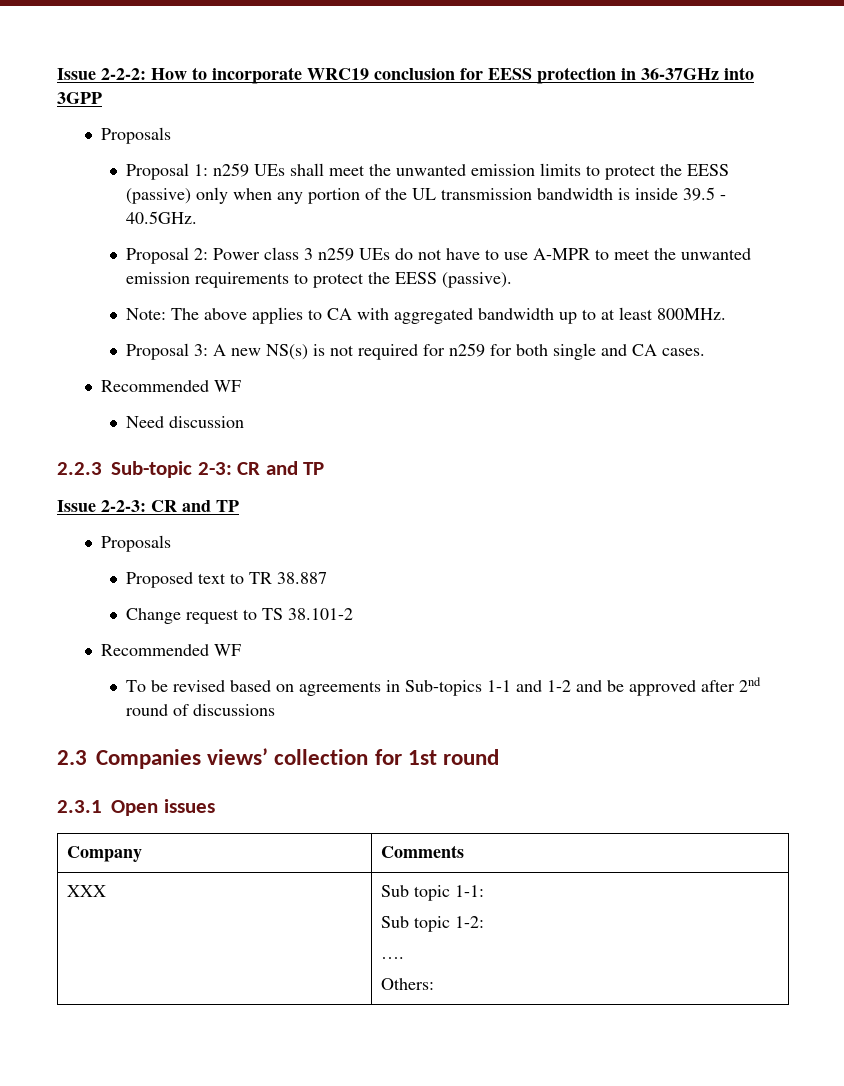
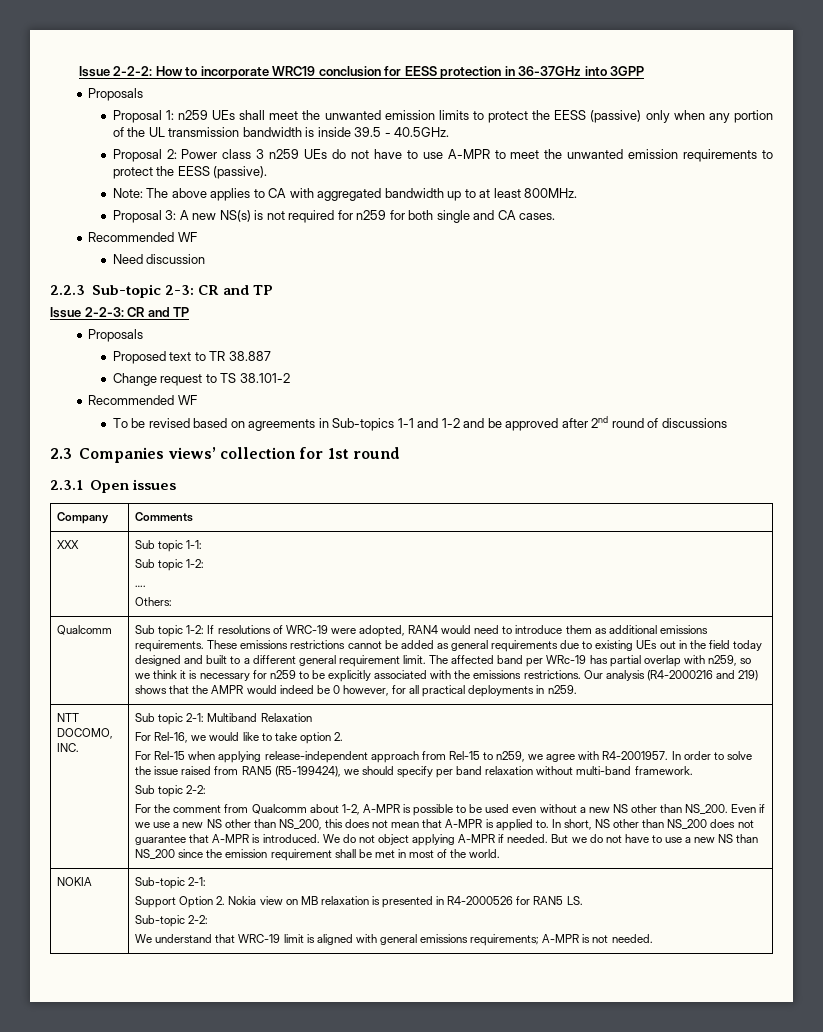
+ Qualcomm | Sub topic 1-2: If resolutions of WRC-19 were adopted, RAN4 would need to introduce them as additional emissions requirements. These emissions restrictions cannot be added as general requirements due to existing UEs out in the field today designed and built to a different general requirement limit. The affected band per WRc-19 has partial overlap with n259, so we think it is necessary for n259 to be explicitly associated with the emissions restrictions. Our analysis (R4-2000216 and 219) shows that the AMPR would indeed be 0 however, for all practical deployments in n259.
+ NTT DOCOMO, INC. | Sub topic 2-1: Multiband Relaxation
+ For Rel-16, we would like to take option 2.
+ For Rel-15 when applying release-independent approach from Rel-15 to n259, we agree with R4-2001957. In order to solve the issue raised from RAN5 (R5-199424), we should specify per band relaxation without multi-band framework.
+ Sub topic 2-2:
+ For the comment from Qualcomm about 1-2, A-MPR is possible to be used even without a new NS other than NS_200. Even if we use a new NS other than NS_200, this does not mean that A-MPR is applied to. In short, NS other than NS_200 does not guarantee that A-MPR is introduced. We do not object applying A-MPR if needed. But we do not have to use a new NS than NS_200 since the emission requirement shall be met in most of the world.
+ NOKIA | Sub-topic 2-1:
+ Support Option 2. Nokia view on MB relaxation is presented in R4-2000526 for RAN5 LS.
+ Sub-topic 2-2:
+ We understand that WRC-19 limit is aligned with general emissions requirements; A-MPR is not needed.

